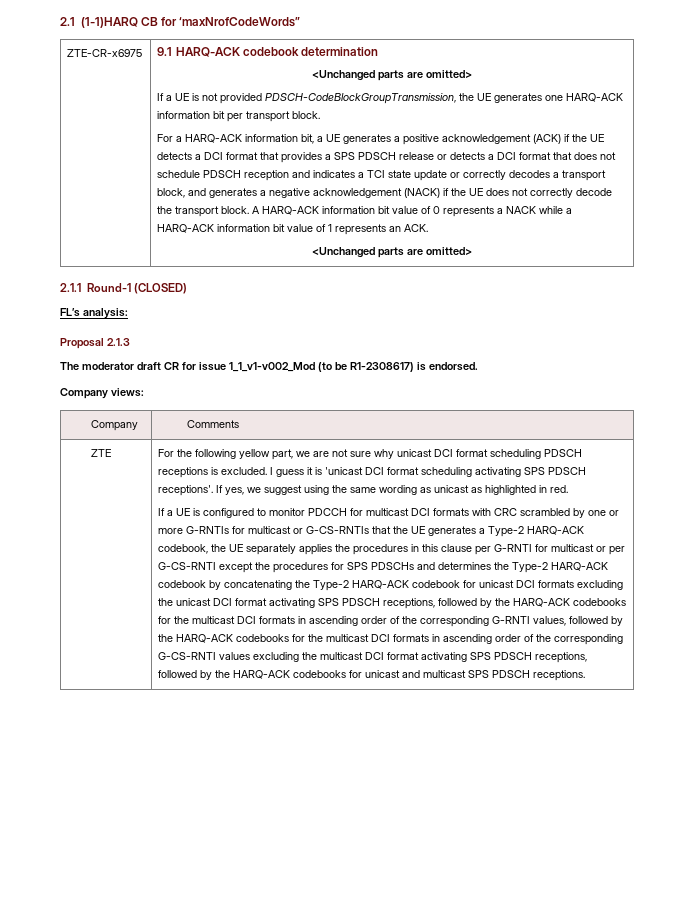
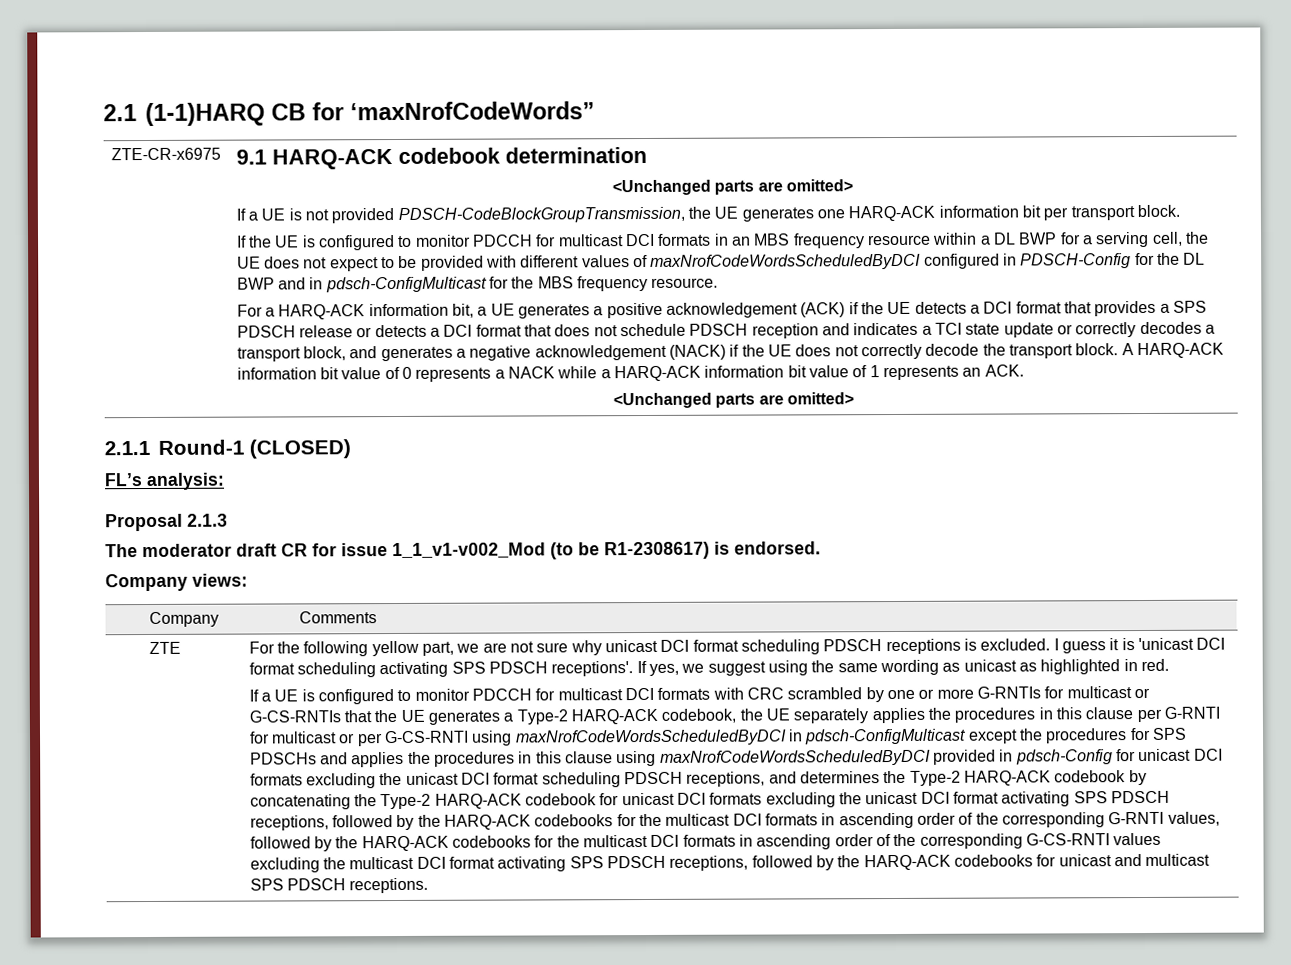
+ If the UE is configured to monitor PDCCH for multicast DCI formats in an MBS frequency resource within a DL BWP for a serving cell, the UE does not expect to be provided with different values of maxNrofCodeWordsScheduledByDCI configured in PDSCH-Config for the DL BWP and in pdsch-ConfigMulticast for the MBS frequency resource.
- If a UE is configured to monitor PDCCH for multicast DCI formats with CRC scrambled by one or more G-RNTIs for multicast or G-CS-RNTIs that the UE generates a Type-2 HARQ-ACK codebook, the UE separately applies the procedures in this clause per G-RNTI for multicast or per G-CS-RNTI except the procedures for SPS PDSCHs and determines the Type-2 HARQ-ACK codebook by concatenating the Type-2 HARQ-ACK codebook for unicast DCI formats excluding the unicast DCI format activating SPS PDSCH receptions, followed by the HARQ-ACK codebooks for the multicast DCI formats in ascending order of the corresponding G-RNTI values, followed by the HARQ-ACK codebooks for the multicast DCI formats in ascending order of the corresponding G-CS-RNTI values excluding the multicast DCI format activating SPS PDSCH receptions, followed by the HARQ-ACK codebooks for unicast and multicast SPS PDSCH receptions.
+ If a UE is configured to monitor PDCCH for multicast DCI formats with CRC scrambled by one or more G-RNTIs for multicast or G-CS-RNTIs that the UE generates a Type-2 HARQ-ACK codebook, the UE separately applies the procedures in this clause per G-RNTI for multicast or per G-CS-RNTI using maxNrofCodeWordsScheduledByDCI in pdsch-ConfigMulticast except the procedures for SPS PDSCHs and applies the procedures in this clause using maxNrofCodeWordsScheduledByDCI provided in pdsch-Config for unicast DCI formats excluding the unicast DCI format scheduling PDSCH receptions, and determines the Type-2 HARQ-ACK codebook by concatenating the Type-2 HARQ-ACK codebook for unicast DCI formats excluding the unicast DCI format activating SPS PDSCH receptions, followed by the HARQ-ACK codebooks for the multicast DCI formats in ascending order of the corresponding G-RNTI values, followed by the HARQ-ACK codebooks for the multicast DCI formats in ascending order of the corresponding G-CS-RNTI values excluding the multicast DCI format activating SPS PDSCH receptions, followed by the HARQ-ACK codebooks for unicast and multicast SPS PDSCH receptions.

